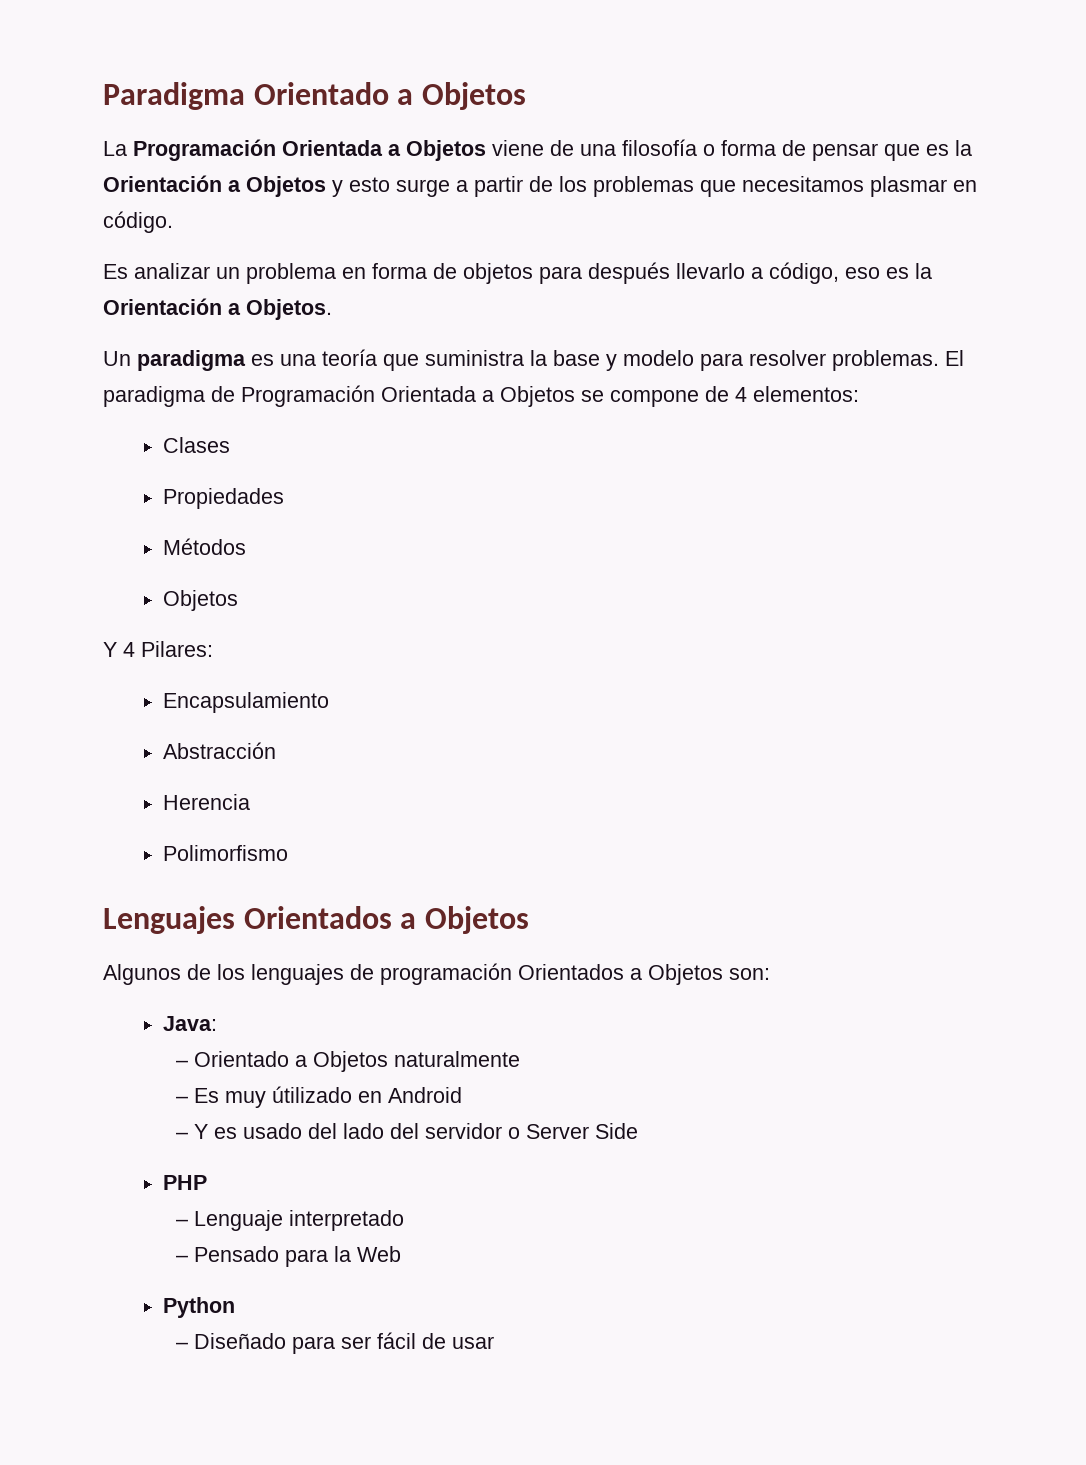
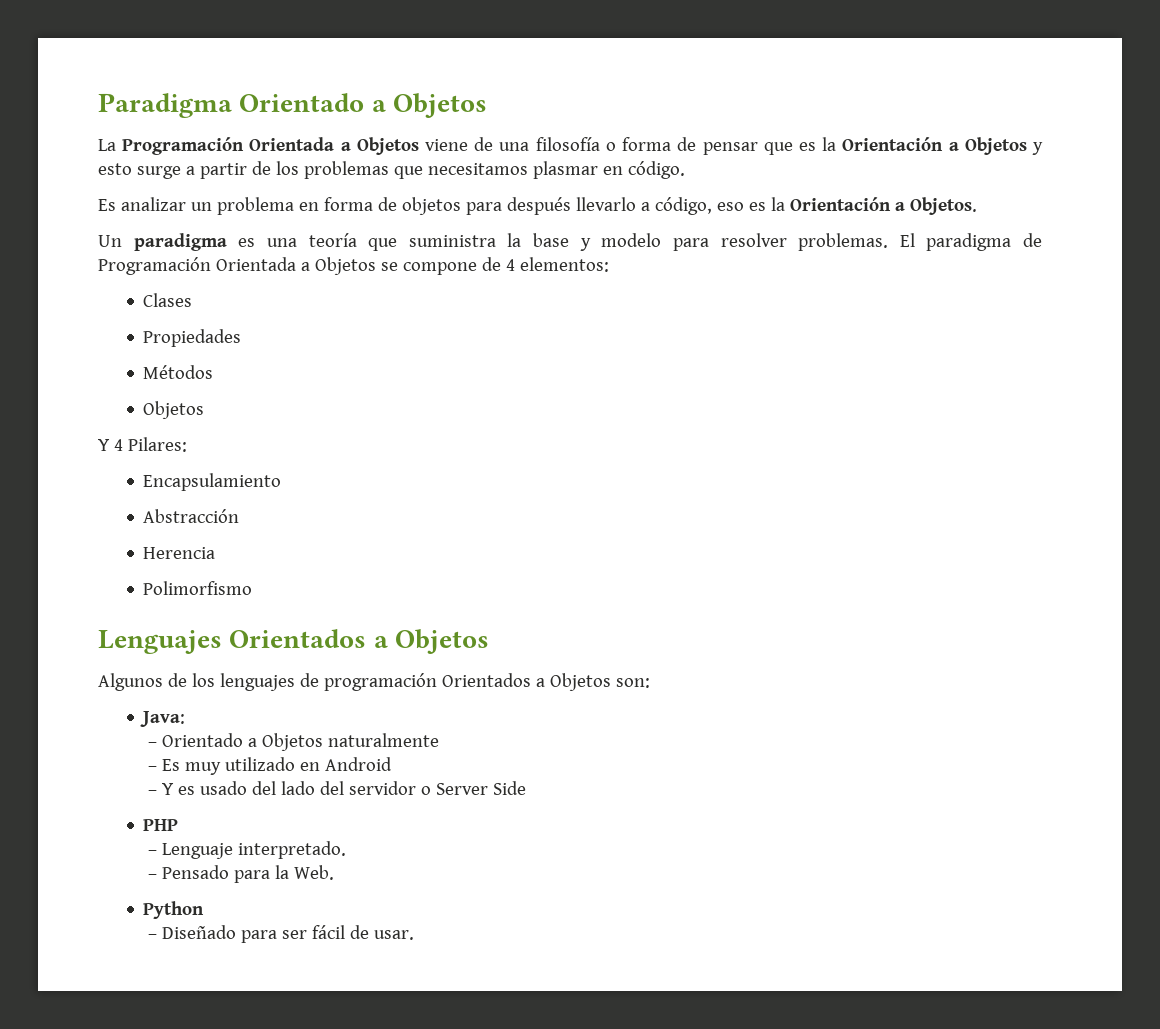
- – Es muy útilizado en Android
+ – Es muy utilizado en Android
- – Lenguaje interpretado
+ – Lenguaje interpretado.
- – Pensado para la Web
+ – Pensado para la Web.
- – Diseñado para ser fácil de usar
+ – Diseñado para ser fácil de usar.

